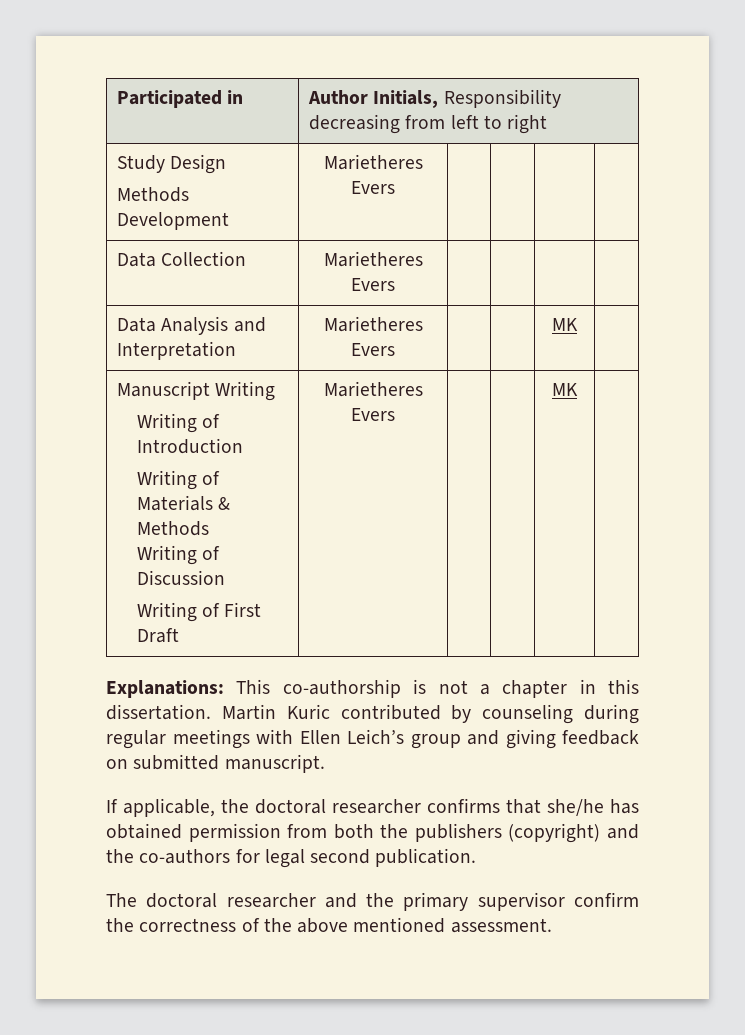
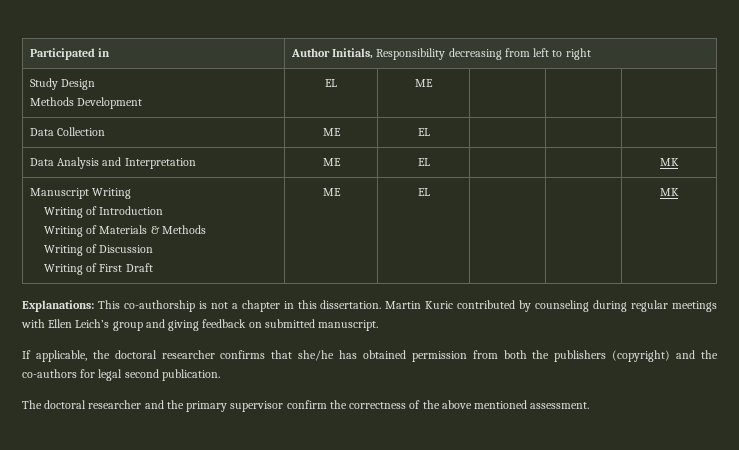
  Study Design
- Methods Development | Marietheres Evers | | | |
+ Methods Development | EL | ME | | |
- Data Collection | Marietheres Evers | | | |
+ Data Collection | ME | EL | | |
- Data Analysis and Interpretation | Marietheres Evers | | | MK |
+ Data Analysis and Interpretation | ME | EL | | | MK
  Manuscript Writing
  Writing of Introduction
  Writing of Materials & Methods
  Writing of Discussion
- Writing of First Draft | Marietheres Evers | | | MK |
+ Writing of First Draft | ME | EL | | | MK

